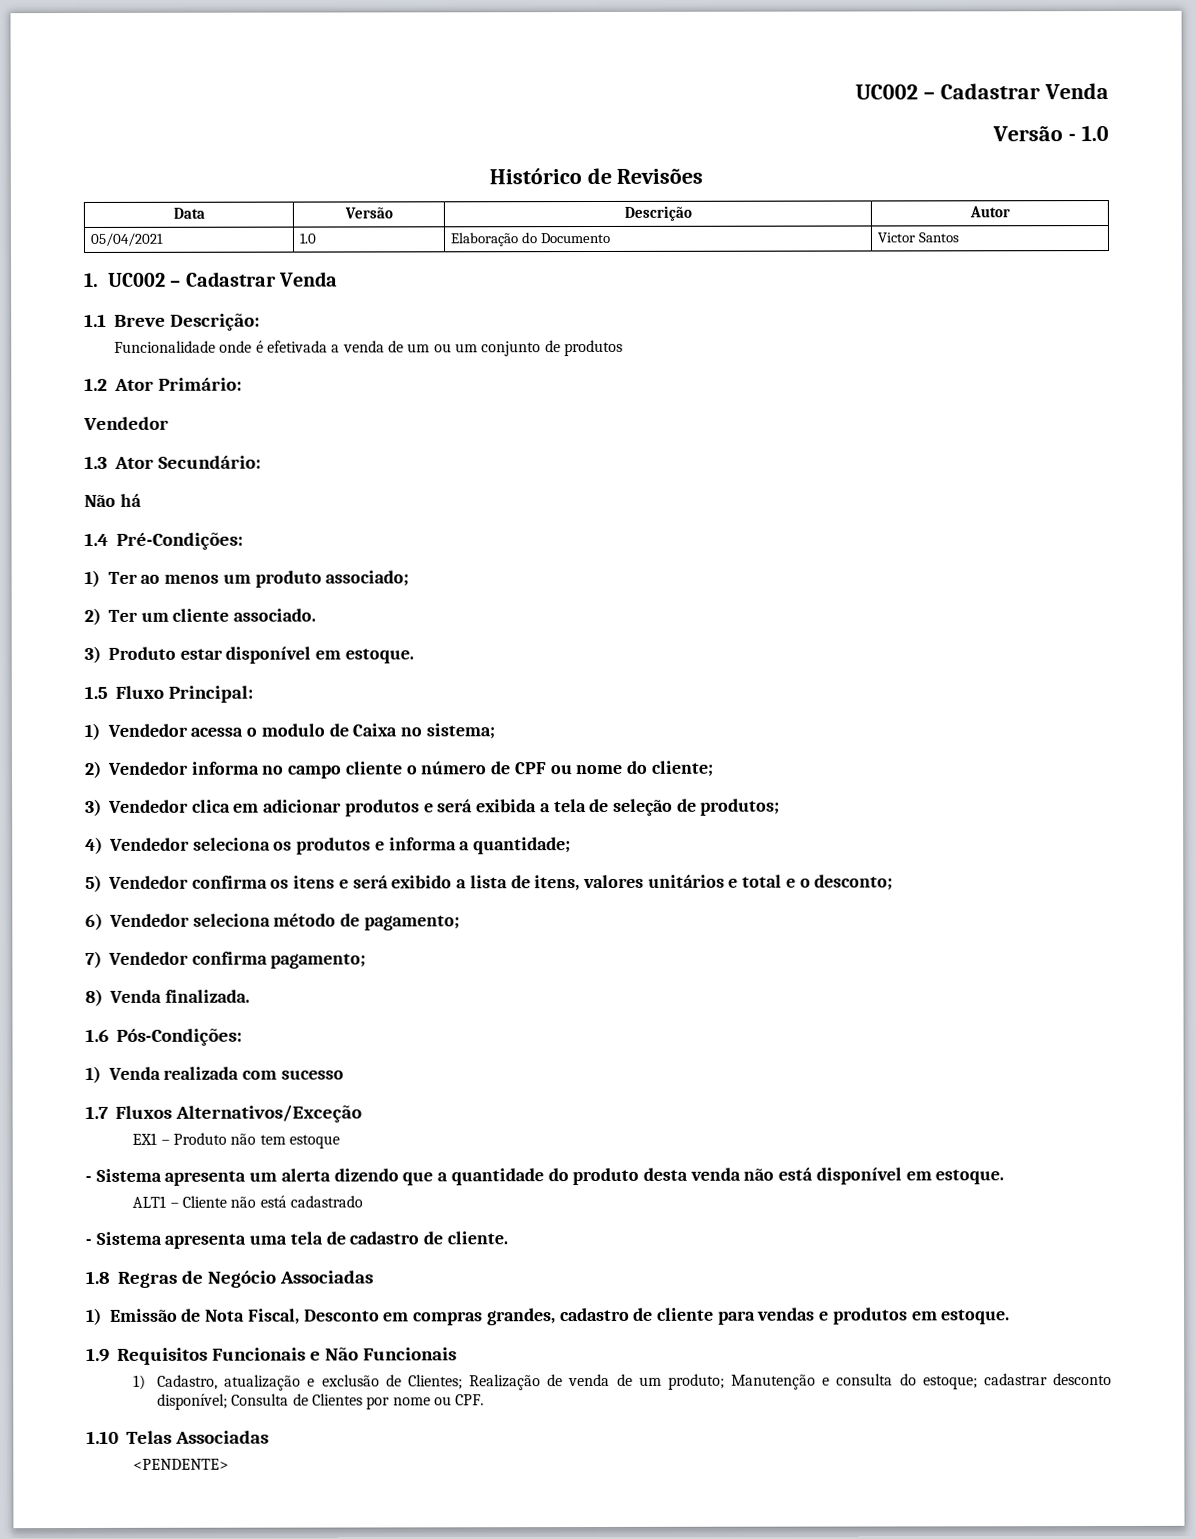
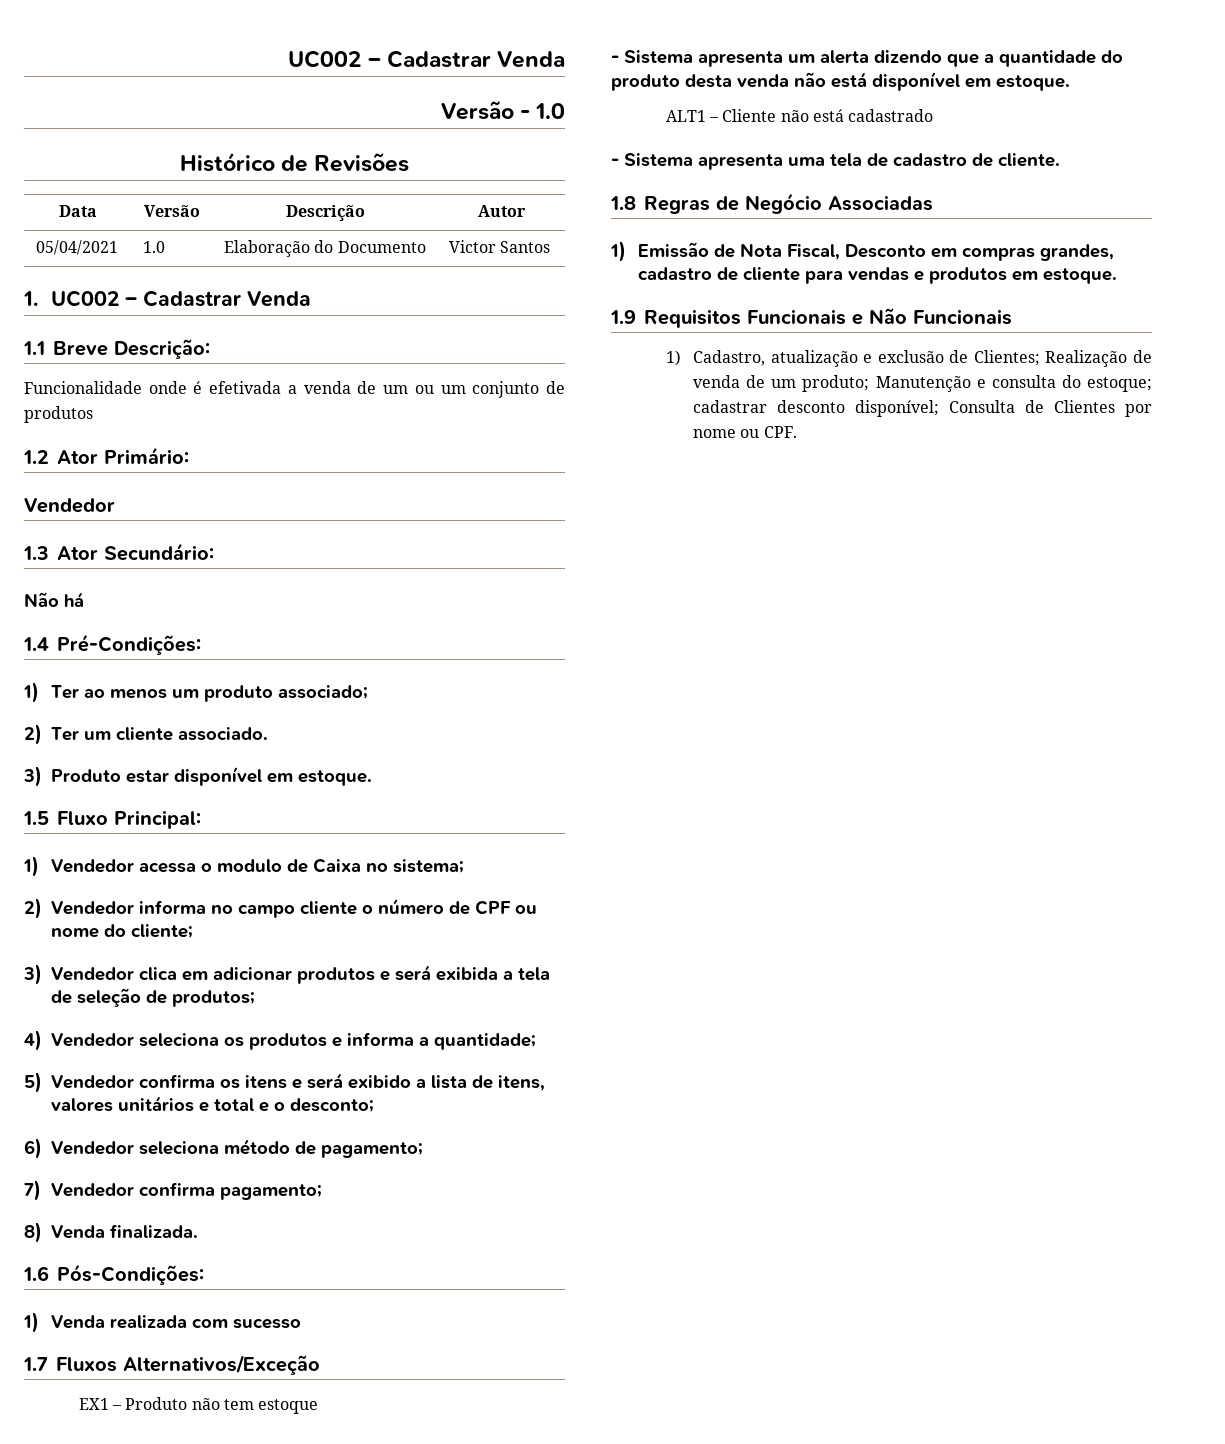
- 1.10 Telas Associadas
- <PENDENTE>

